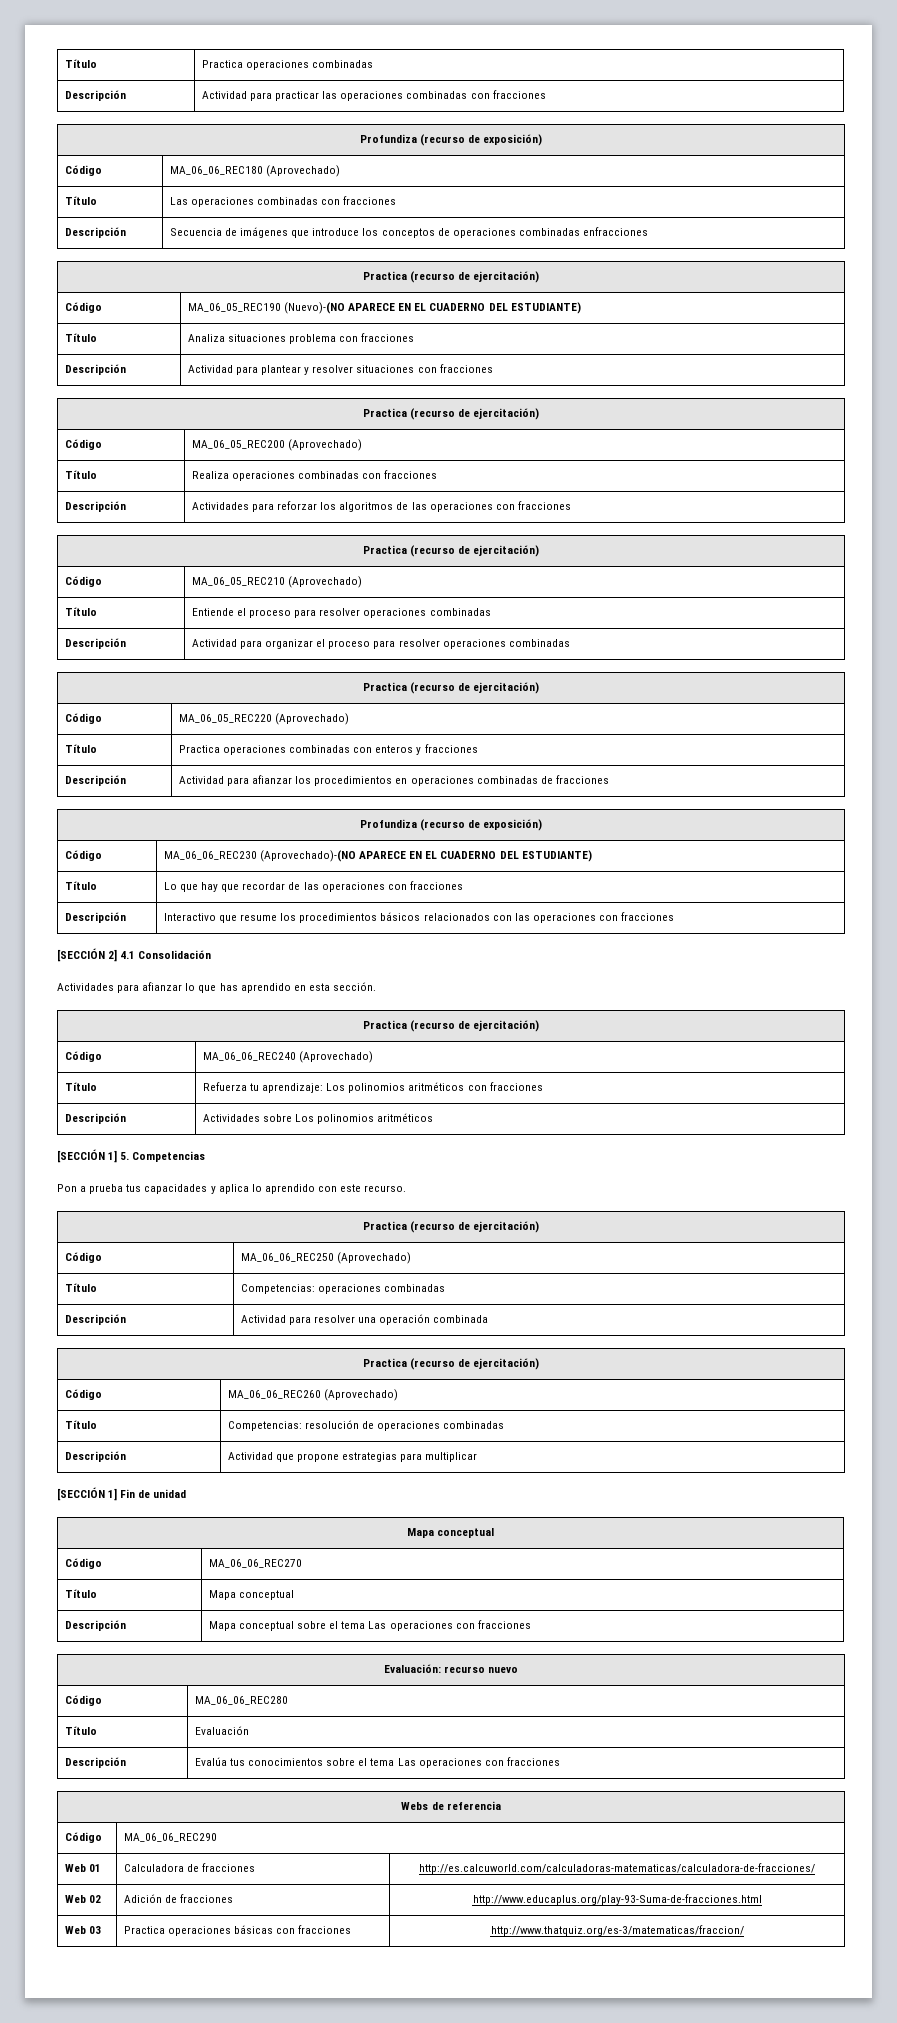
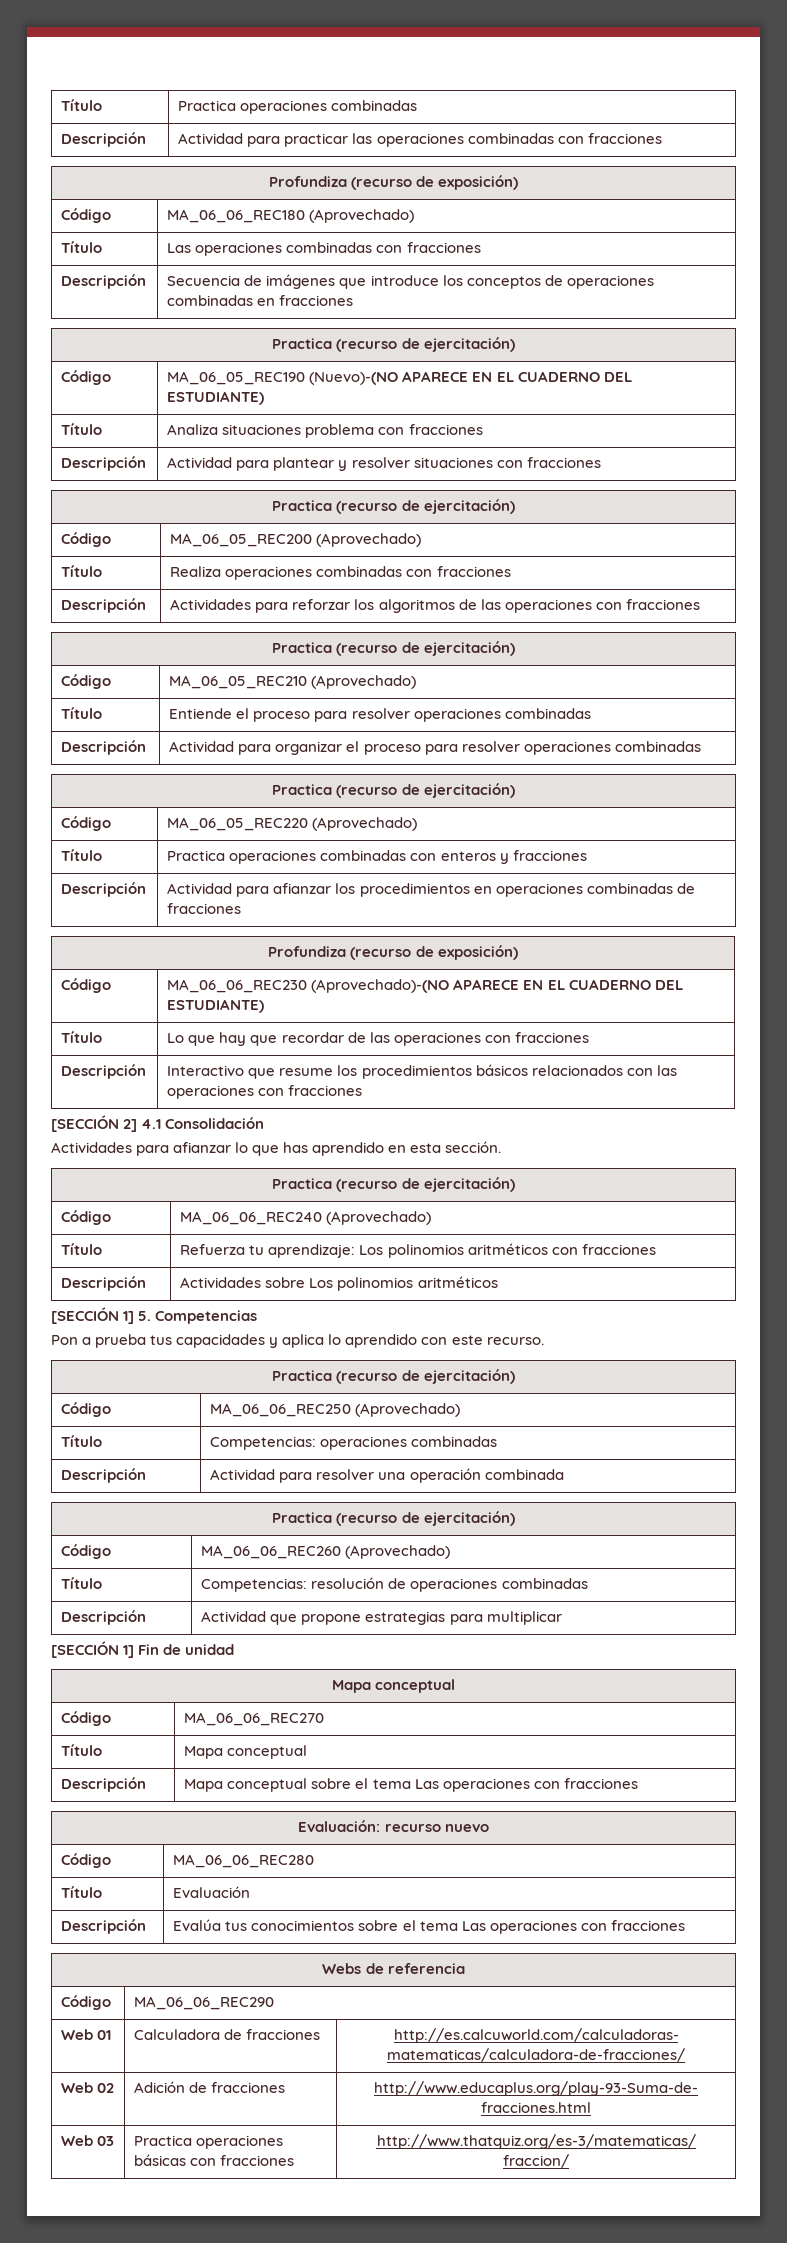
- Descripción | Secuencia de imágenes que introduce los conceptos de operaciones combinadas enfracciones
+ Descripción | Secuencia de imágenes que introduce los conceptos de operaciones combinadas en fracciones

